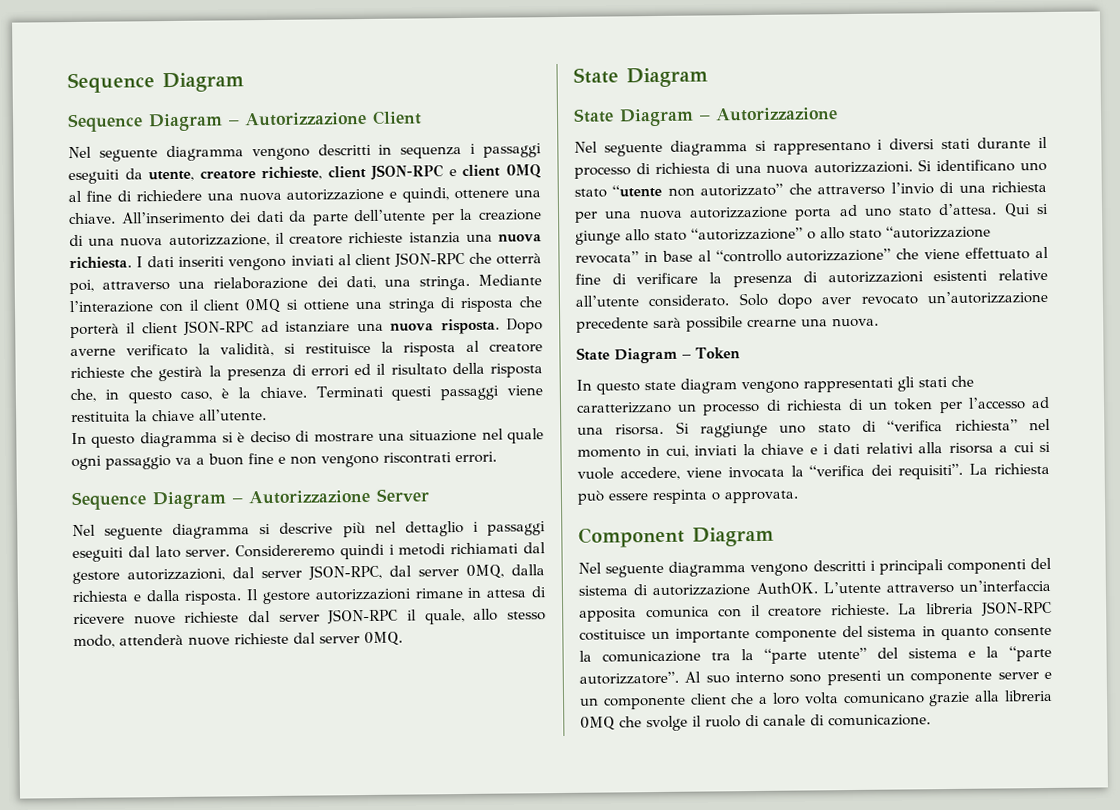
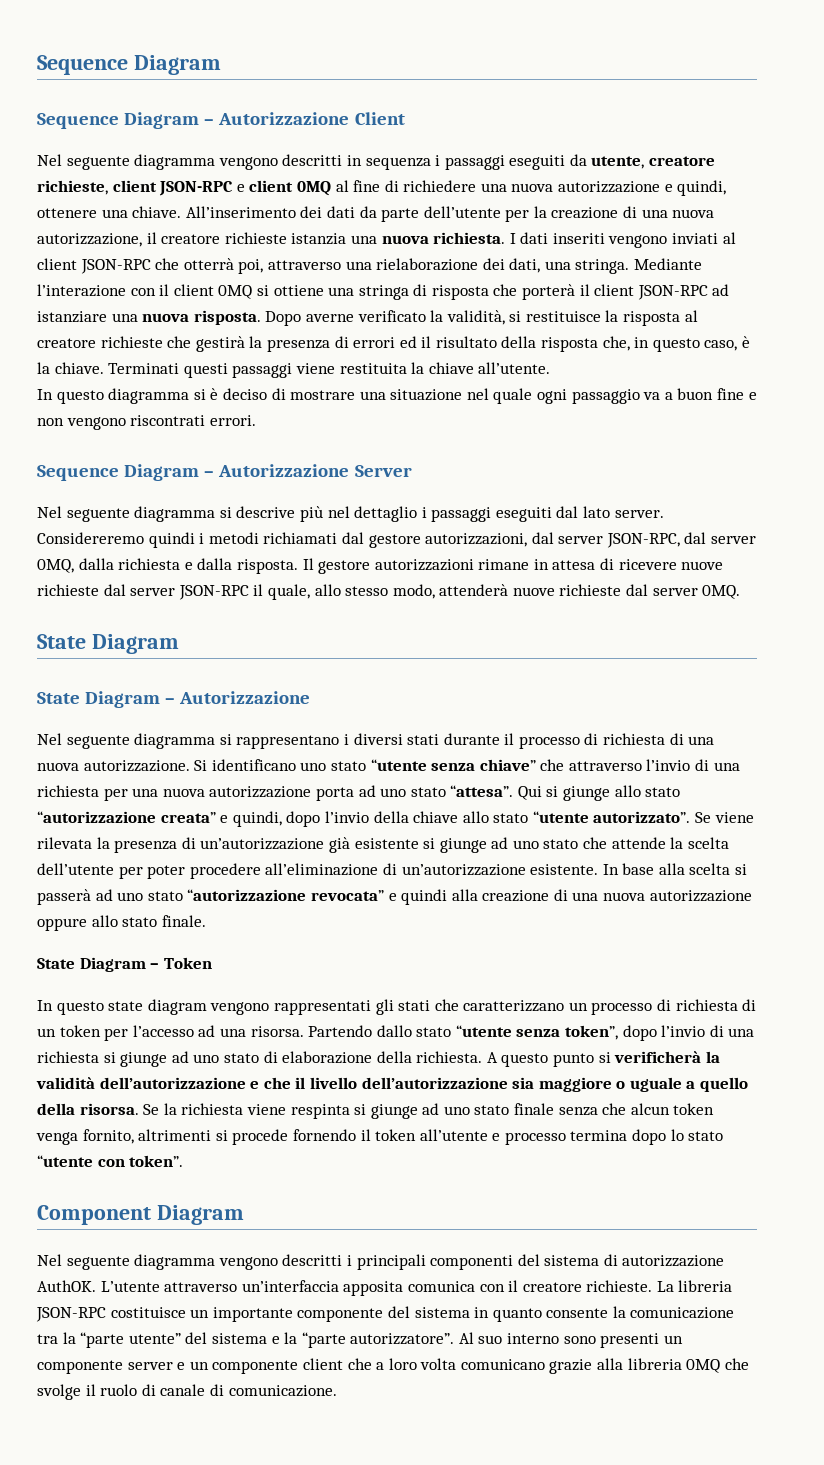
- Nel seguente diagramma si rappresentano i diversi stati durante il processo di richiesta di una nuova autorizzazioni.
+ Nel seguente diagramma si rappresentano i diversi stati durante il processo di richiesta di una nuova autorizzazione.
- Si identificano uno stato “utente non autorizzato” che attraverso l’invio di una richiesta per una nuova autorizzazione porta ad uno stato d’attesa.
+ Si identificano uno stato “utente senza chiave” che attraverso l’invio di una richiesta per una nuova autorizzazione porta ad uno stato “attesa”.
- Qui si giunge allo stato “autorizzazione” o allo stato “autorizzazione revocata” in base al “controllo autorizzazione” che viene effettuato al fine di verificare la presenza di autorizzazioni esistenti relative all’utente considerato. Solo dopo aver revocato un’autorizzazione precedente sarà possibile crearne una nuova.
+ Qui si giunge allo stato “autorizzazione creata” e quindi, dopo l’invio della chiave allo stato “utente autorizzato”. Se viene rilevata la presenza di un’autorizzazione già esistente si giunge ad uno stato che attende la scelta dell’utente per poter procedere all’eliminazione di un’autorizzazione esistente. In base alla scelta si passerà ad uno stato “autorizzazione revocata” e quindi alla creazione di una nuova autorizzazione oppure allo stato finale.
- Si raggiunge uno stato di “verifica richiesta” nel momento in cui, inviati la chiave e i dati relativi alla risorsa a cui si vuole accedere, viene invocata la “verifica dei requisiti”. La richiesta può essere respinta o approvata.
+ Partendo dallo stato “utente senza token”, dopo l’invio di una richiesta si giunge ad uno stato di elaborazione della richiesta. A questo punto si verificherà la validità dell’autorizzazione e che il livello dell’autorizzazione sia maggiore o uguale a quello della risorsa. Se la richiesta viene respinta si giunge ad uno stato finale senza che alcun token venga fornito, altrimenti si procede fornendo il token all’utente e processo termina dopo lo stato “utente con token”.

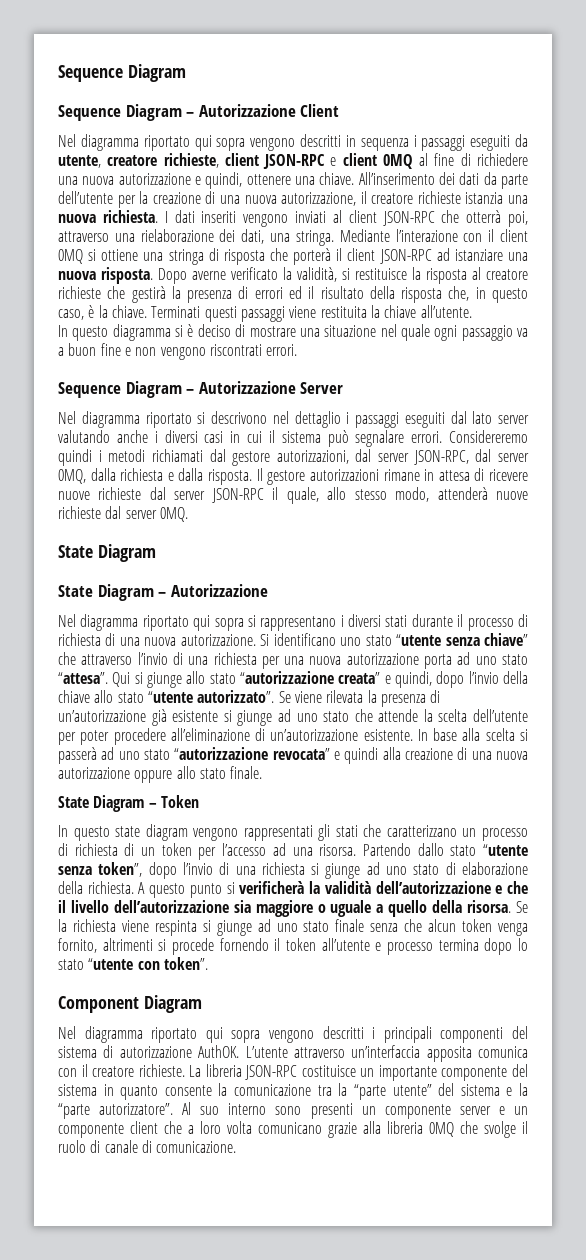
- Nel seguente diagramma vengono descritti in sequenza i passaggi eseguiti da utente, creatore richieste, client JSON-RPC e client 0MQ al fine di richiedere una nuova autorizzazione e quindi, ottenere una chiave.
+ Nel diagramma riportato qui sopra vengono descritti in sequenza i passaggi eseguiti da utente, creatore richieste, client JSON-RPC e client 0MQ al fine di richiedere una nuova autorizzazione e quindi, ottenere una chiave.
- Nel seguente diagramma si descrive più nel dettaglio i passaggi eseguiti dal lato server.
+ Nel diagramma riportato si descrivono nel dettaglio i passaggi eseguiti dal lato server valutando anche i diversi casi in cui il sistema può segnalare errori.
- Nel seguente diagramma si rappresentano i diversi stati durante il processo di richiesta di una nuova autorizzazione.
+ Nel diagramma riportato qui sopra si rappresentano i diversi stati durante il processo di richiesta di una nuova autorizzazione.
- Nel seguente diagramma vengono descritti i principali componenti del sistema di autorizzazione AuthOK.
+ Nel diagramma riportato qui sopra vengono descritti i principali componenti del sistema di autorizzazione AuthOK.

